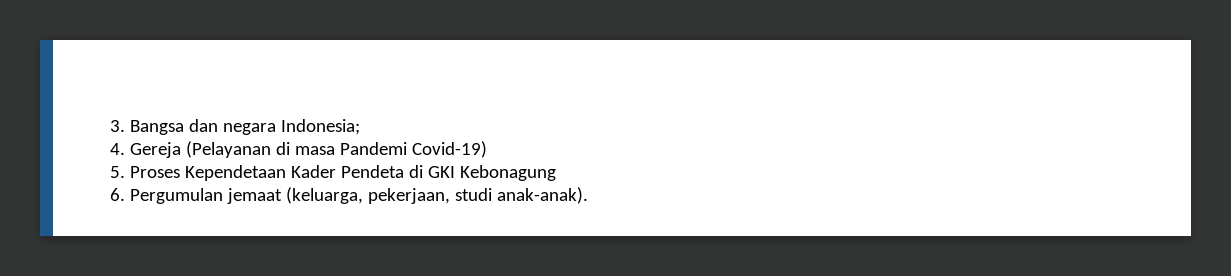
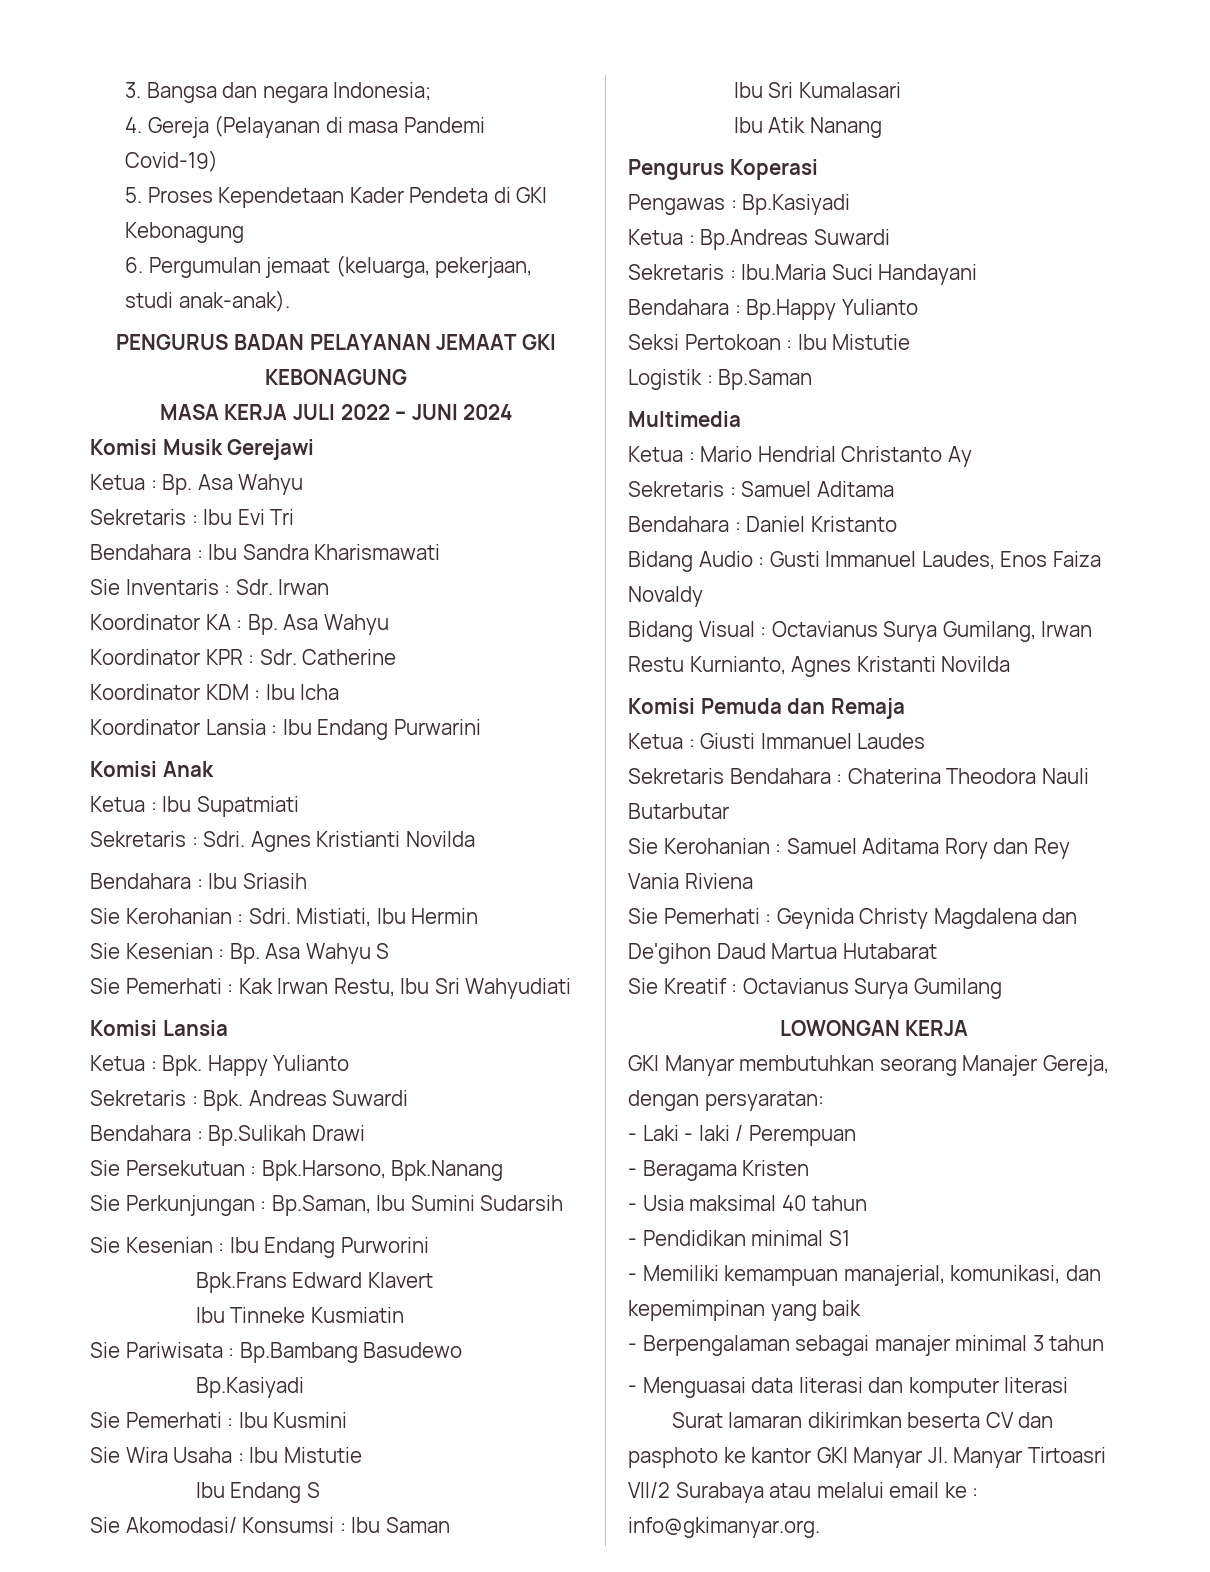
+ PENGURUS BADAN PELAYANAN JEMAAT GKI KEBONAGUNG
+ MASA KERJA JULI 2022 – JUNI 2024
+ Komisi Musik Gerejawi
+ Ketua : Bp. Asa Wahyu
+ Sekretaris : Ibu Evi Tri
+ Bendahara : Ibu Sandra Kharismawati
+ Sie Inventaris : Sdr. Irwan
+ Koordinator KA : Bp. Asa Wahyu
+ Koordinator KPR : Sdr. Catherine
+ Koordinator KDM : Ibu Icha
+ Koordinator Lansia : Ibu Endang Purwarini
+ Komisi Anak
+ Ketua : Ibu Supatmiati
+ Sekretaris : Sdri. Agnes Kristianti Novilda
+ Bendahara : Ibu Sriasih
+ Sie Kerohanian : Sdri. Mistiati, Ibu Hermin
+ Sie Kesenian : Bp. Asa Wahyu S
+ Sie Pemerhati : Kak Irwan Restu, Ibu Sri Wahyudiati
+ Komisi Lansia
+ Ketua : Bpk. Happy Yulianto
+ Sekretaris : Bpk. Andreas Suwardi
+ Bendahara : Bp.Sulikah Drawi
+ Sie Persekutuan : Bpk.Harsono, Bpk.Nanang
+ Sie Perkunjungan : Bp.Saman, Ibu Sumini Sudarsih
+ Sie Kesenian : Ibu Endang Purworini
+ Bpk.Frans Edward Klavert
+ Ibu Tinneke Kusmiatin
+ Sie Pariwisata : Bp.Bambang Basudewo
+ Bp.Kasiyadi
+ Sie Pemerhati : Ibu Kusmini
+ Sie Wira Usaha : Ibu Mistutie
+ Ibu Endang S
+ Sie Akomodasi/ Konsumsi : Ibu Saman
+ Ibu Sri Kumalasari
+ Ibu Atik Nanang
+ Pengurus Koperasi
+ Pengawas : Bp.Kasiyadi
+ Ketua : Bp.Andreas Suwardi
+ Sekretaris : Ibu.Maria Suci Handayani
+ Bendahara : Bp.Happy Yulianto
+ Seksi Pertokoan : Ibu Mistutie
+ Logistik : Bp.Saman
+ Multimedia
+ Ketua : Mario Hendrial Christanto Ay
+ Sekretaris : Samuel Aditama
+ Bendahara : Daniel Kristanto
+ Bidang Audio : Gusti Immanuel Laudes, Enos Faiza Novaldy
+ Bidang Visual : Octavianus Surya Gumilang, Irwan Restu Kurnianto, Agnes Kristanti Novilda
+ Komisi Pemuda dan Remaja
+ Ketua : Giusti Immanuel Laudes
+ Sekretaris Bendahara : Chaterina Theodora Nauli Butarbutar
+ Sie Kerohanian : Samuel Aditama Rory dan Rey Vania Riviena
+ Sie Pemerhati : Geynida Christy Magdalena dan De'gihon Daud Martua Hutabarat
+ Sie Kreatif : Octavianus Surya Gumilang
+ LOWONGAN KERJA
+ GKI Manyar membutuhkan seorang Manajer Gereja, dengan persyaratan:
+ - Laki - laki / Perempuan
+ - Beragama Kristen
+ - Usia maksimal 40 tahun
+ - Pendidikan minimal S1
+ - Memiliki kemampuan manajerial, komunikasi, dan kepemimpinan yang baik
+ - Berpengalaman sebagai manajer minimal 3 tahun
+ - Menguasai data literasi dan komputer literasi
+ Surat lamaran dikirimkan beserta CV dan pasphoto ke kantor GKI Manyar Jl. Manyar Tirtoasri VII/2 Surabaya atau melalui email ke : info@gkimanyar.org.

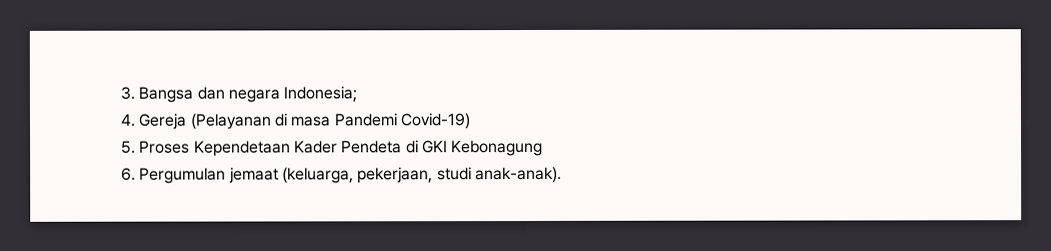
- PENGURUS BADAN PELAYANAN JEMAAT GKI KEBONAGUNG
- MASA KERJA JULI 2022 – JUNI 2024
- Komisi Musik Gerejawi
- Ketua : Bp. Asa Wahyu
- Sekretaris : Ibu Evi Tri
- Bendahara : Ibu Sandra Kharismawati
- Sie Inventaris : Sdr. Irwan
- Koordinator KA : Bp. Asa Wahyu
- Koordinator KPR : Sdr. Catherine
- Koordinator KDM : Ibu Icha
- Koordinator Lansia : Ibu Endang Purwarini
- Komisi Anak
- Ketua : Ibu Supatmiati
- Sekretaris : Sdri. Agnes Kristianti Novilda
- Bendahara : Ibu Sriasih
- Sie Kerohanian : Sdri. Mistiati, Ibu Hermin
- Sie Kesenian : Bp. Asa Wahyu S
- Sie Pemerhati : Kak Irwan Restu, Ibu Sri Wahyudiati
- Komisi Lansia
- Ketua : Bpk. Happy Yulianto
- Sekretaris : Bpk. Andreas Suwardi
- Bendahara : Bp.Sulikah Drawi
- Sie Persekutuan : Bpk.Harsono, Bpk.Nanang
- Sie Perkunjungan : Bp.Saman, Ibu Sumini Sudarsih
- Sie Kesenian : Ibu Endang Purworini
- Bpk.Frans Edward Klavert
- Ibu Tinneke Kusmiatin
- Sie Pariwisata : Bp.Bambang Basudewo
- Bp.Kasiyadi
- Sie Pemerhati : Ibu Kusmini
- Sie Wira Usaha : Ibu Mistutie
- Ibu Endang S
- Sie Akomodasi/ Konsumsi : Ibu Saman
- Ibu Sri Kumalasari
- Ibu Atik Nanang
- Pengurus Koperasi
- Pengawas : Bp.Kasiyadi
- Ketua : Bp.Andreas Suwardi
- Sekretaris : Ibu.Maria Suci Handayani
- Bendahara : Bp.Happy Yulianto
- Seksi Pertokoan : Ibu Mistutie
- Logistik : Bp.Saman
- Multimedia
- Ketua : Mario Hendrial Christanto Ay
- Sekretaris : Samuel Aditama
- Bendahara : Daniel Kristanto
- Bidang Audio : Gusti Immanuel Laudes, Enos Faiza Novaldy
- Bidang Visual : Octavianus Surya Gumilang, Irwan Restu Kurnianto, Agnes Kristanti Novilda
- Komisi Pemuda dan Remaja
- Ketua : Giusti Immanuel Laudes
- Sekretaris Bendahara : Chaterina Theodora Nauli Butarbutar
- Sie Kerohanian : Samuel Aditama Rory dan Rey Vania Riviena
- Sie Pemerhati : Geynida Christy Magdalena dan De'gihon Daud Martua Hutabarat
- Sie Kreatif : Octavianus Surya Gumilang
- LOWONGAN KERJA
- GKI Manyar membutuhkan seorang Manajer Gereja, dengan persyaratan:
- - Laki - laki / Perempuan
- - Beragama Kristen
- - Usia maksimal 40 tahun
- - Pendidikan minimal S1
- - Memiliki kemampuan manajerial, komunikasi, dan kepemimpinan yang baik
- - Berpengalaman sebagai manajer minimal 3 tahun
- - Menguasai data literasi dan komputer literasi
- Surat lamaran dikirimkan beserta CV dan pasphoto ke kantor GKI Manyar Jl. Manyar Tirtoasri VII/2 Surabaya atau melalui email ke : info@gkimanyar.org.

